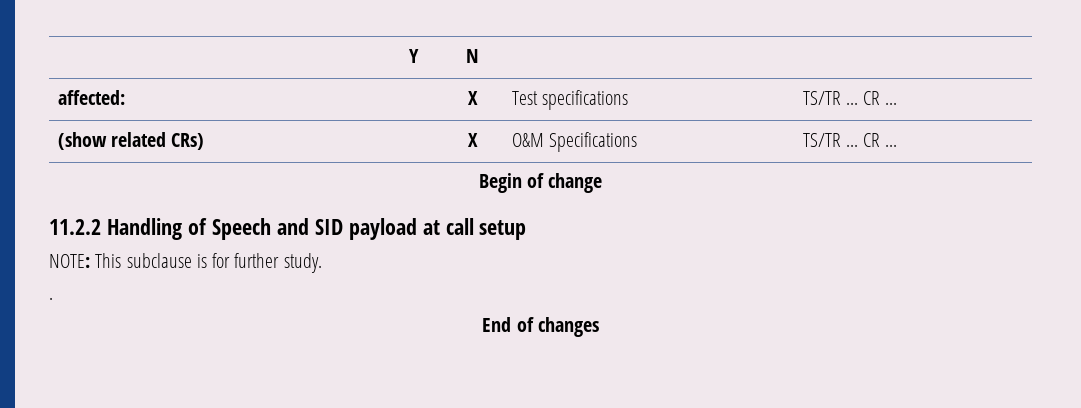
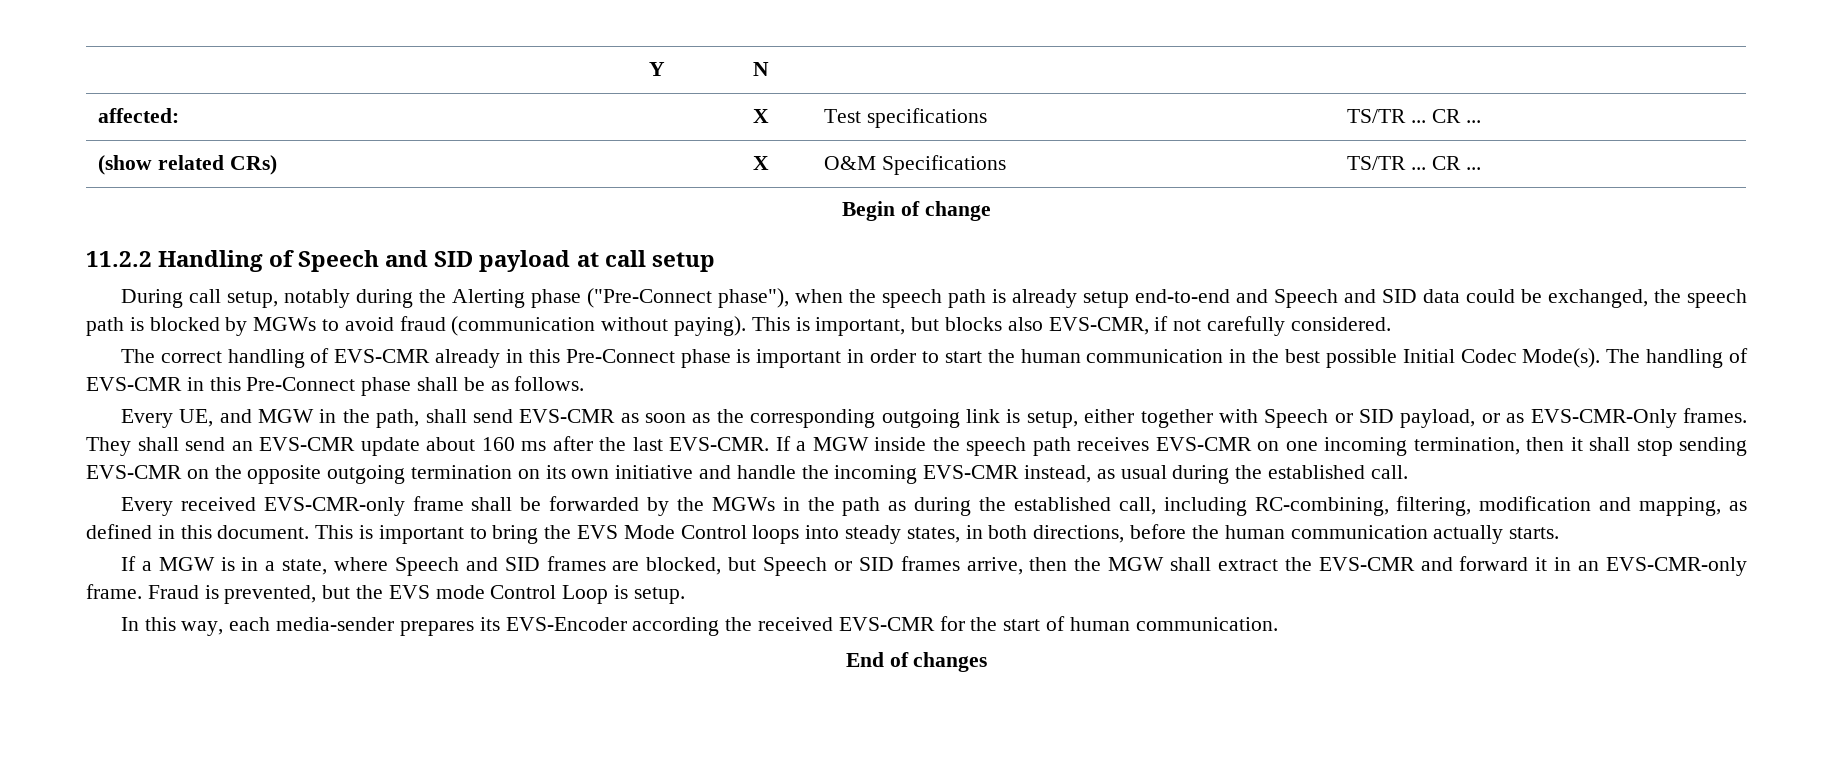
- NOTE: This subclause is for further study.
- .
+ During call setup, notably during the Alerting phase ("Pre-Connect phase"), when the speech path is already setup end-to-end and Speech and SID data could be exchanged, the speech path is blocked by MGWs to avoid fraud (communication without paying). This is important, but blocks also EVS-CMR, if not carefully considered.
+ The correct handling of EVS-CMR already in this Pre-Connect phase is important in order to start the human communication in the best possible Initial Codec Mode(s). The handling of EVS-CMR in this Pre-Connect phase shall be as follows.
+ Every UE, and MGW in the path, shall send EVS-CMR as soon as the corresponding outgoing link is setup, either together with Speech or SID payload, or as EVS-CMR-Only frames. They shall send an EVS-CMR update about 160 ms after the last EVS-CMR. If a MGW inside the speech path receives EVS-CMR on one incoming termination, then it shall stop sending EVS-CMR on the opposite outgoing termination on its own initiative and handle the incoming EVS-CMR instead, as usual during the established call.
+ Every received EVS-CMR-only frame shall be forwarded by the MGWs in the path as during the established call, including RC-combining, filtering, modification and mapping, as defined in this document. This is important to bring the EVS Mode Control loops into steady states, in both directions, before the human communication actually starts.
+ If a MGW is in a state, where Speech and SID frames are blocked, but Speech or SID frames arrive, then the MGW shall extract the EVS-CMR and forward it in an EVS-CMR-only frame. Fraud is prevented, but the EVS mode Control Loop is setup.
+ In this way, each media-sender prepares its EVS-Encoder according the received EVS-CMR for the start of human communication.

